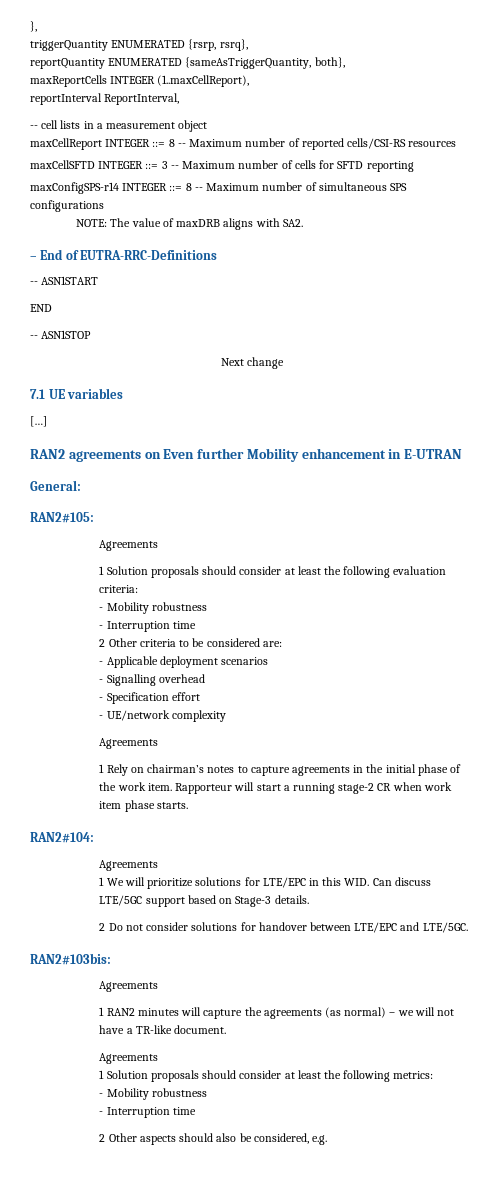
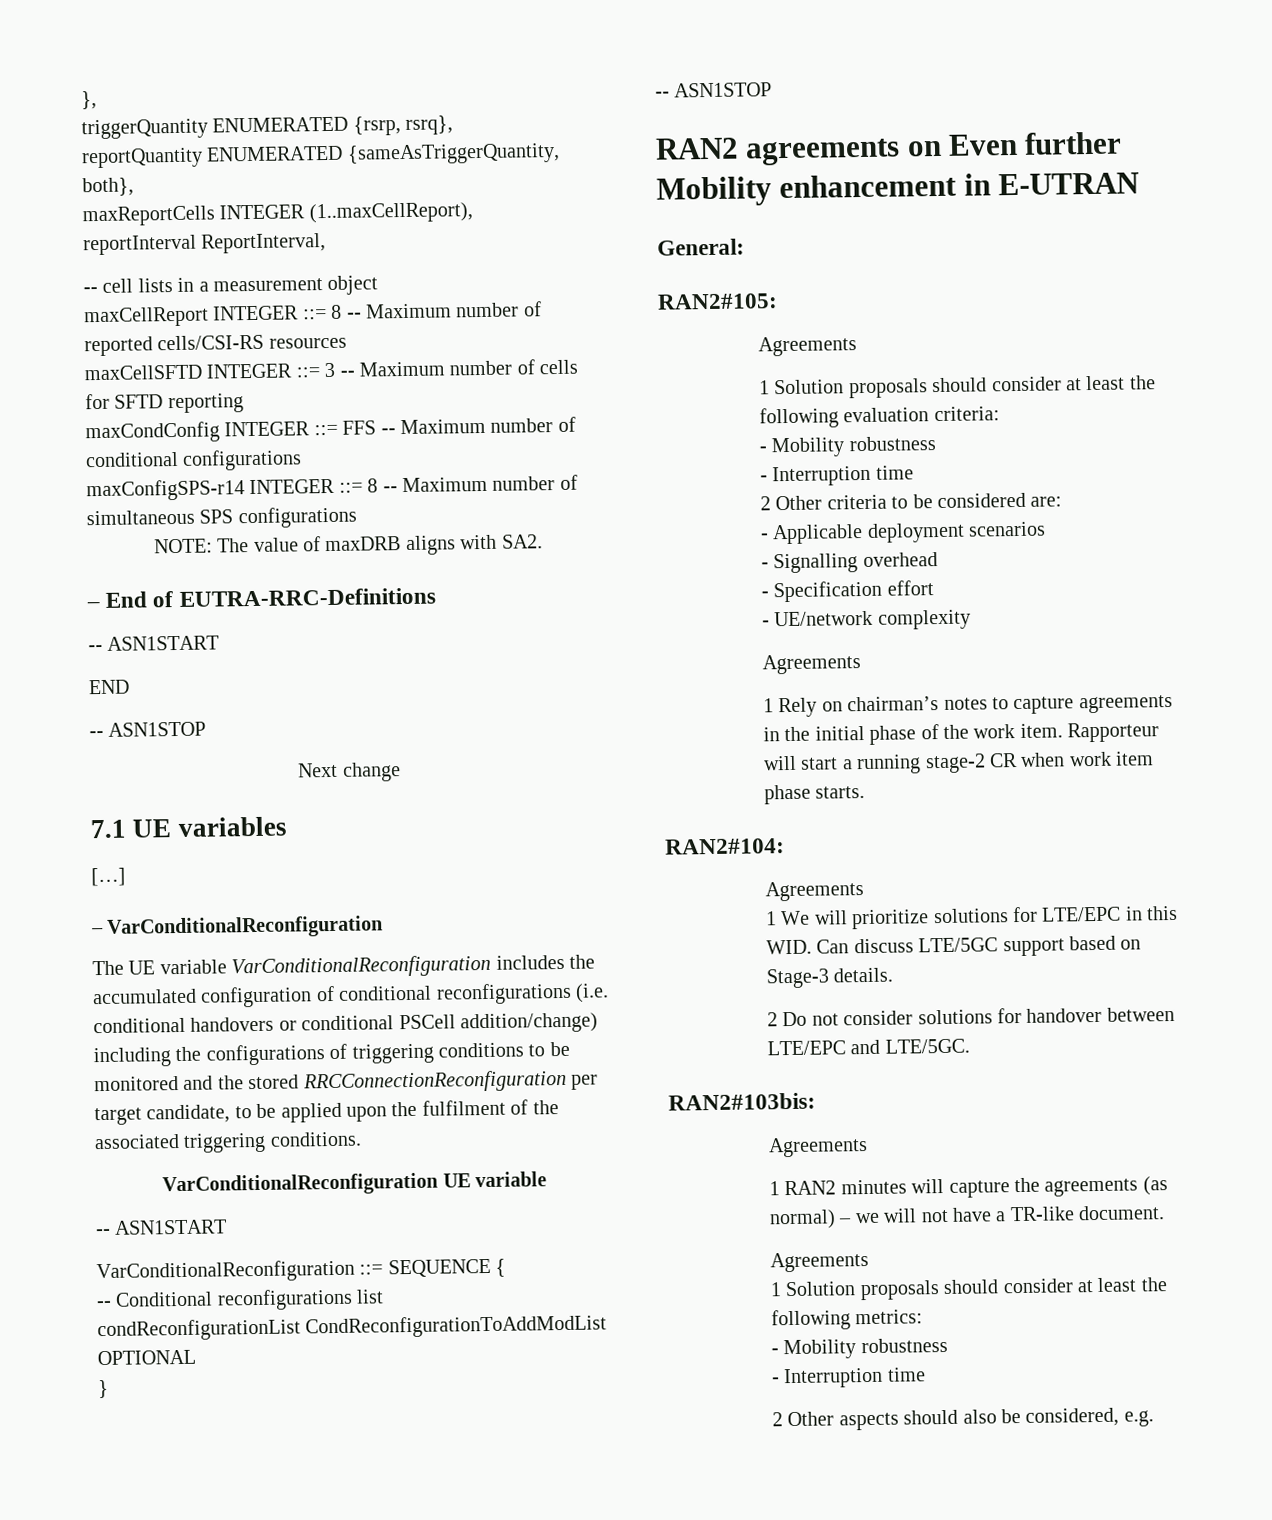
+ maxCondConfig INTEGER ::= FFS -- Maximum number of conditional configurations
+ – VarConditionalReconfiguration
+ The UE variable VarConditionalReconfiguration includes the accumulated configuration of conditional reconfigurations (i.e. conditional handovers or conditional PSCell addition/change) including the configurations of triggering conditions to be monitored and the stored RRCConnectionReconfiguration per target candidate, to be applied upon the fulfilment of the associated triggering conditions.
+ VarConditionalReconfiguration UE variable
+ -- ASN1START
+ VarConditionalReconfiguration ::= SEQUENCE {
+ -- Conditional reconfigurations list
+ condReconfigurationList CondReconfigurationToAddModList OPTIONAL
+ }
+ -- ASN1STOP

